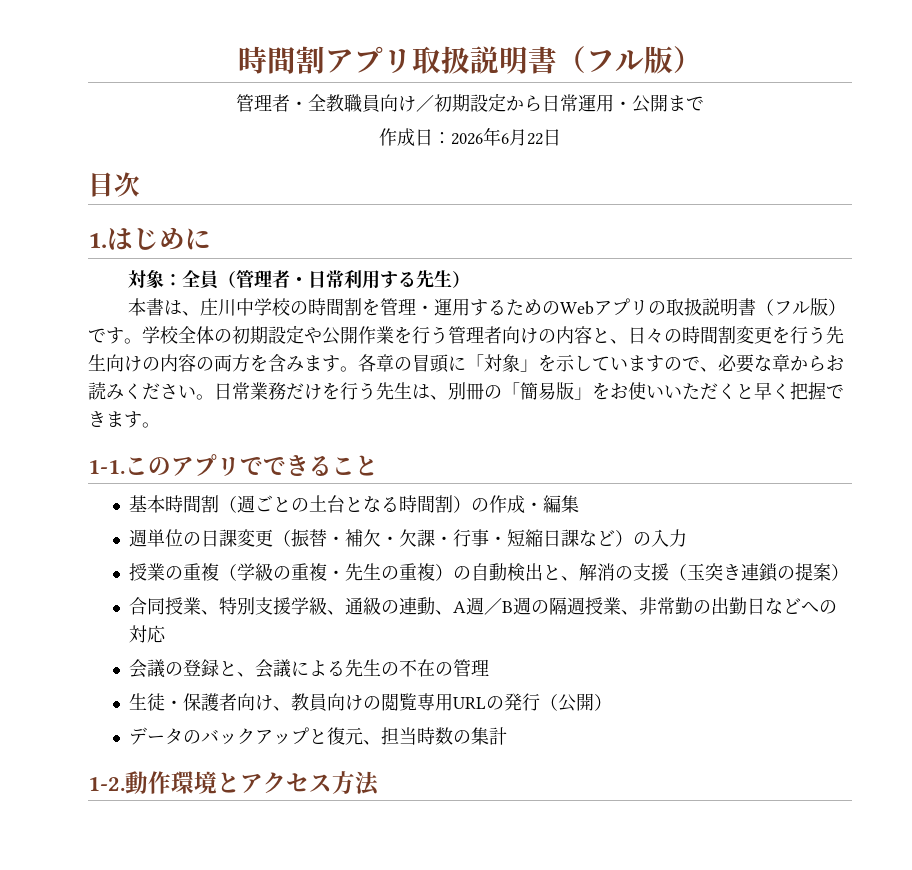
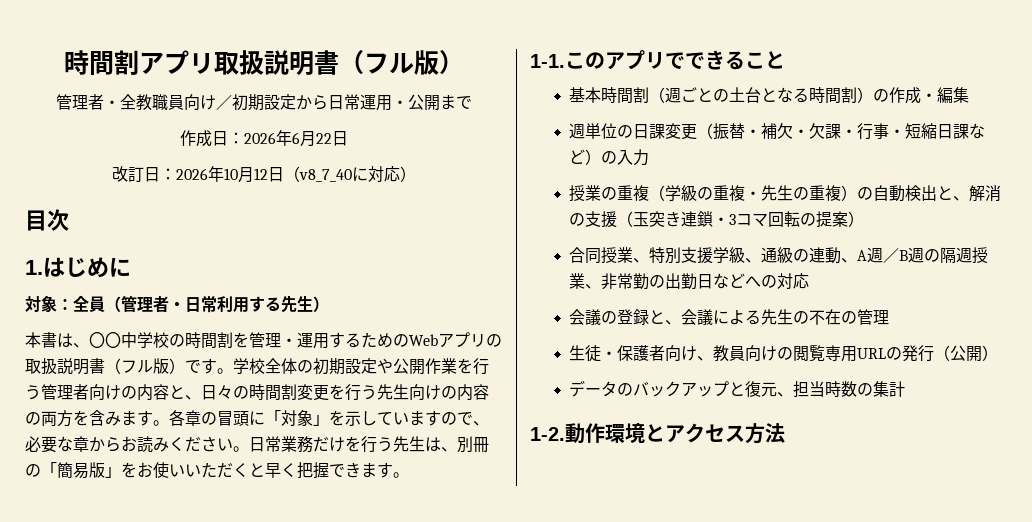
+ 改訂日：2026年10月12日（v8_7_40に対応）
- 本書は、庄川中学校の時間割を管理・運用するためのWebアプリの取扱説明書（フル版）です。
+ 本書は、〇〇中学校の時間割を管理・運用するためのWebアプリの取扱説明書（フル版）です。
- 授業の重複（学級の重複・先生の重複）の自動検出と、解消の支援（玉突き連鎖の提案）
+ 授業の重複（学級の重複・先生の重複）の自動検出と、解消の支援（玉突き連鎖・3コマ回転の提案）

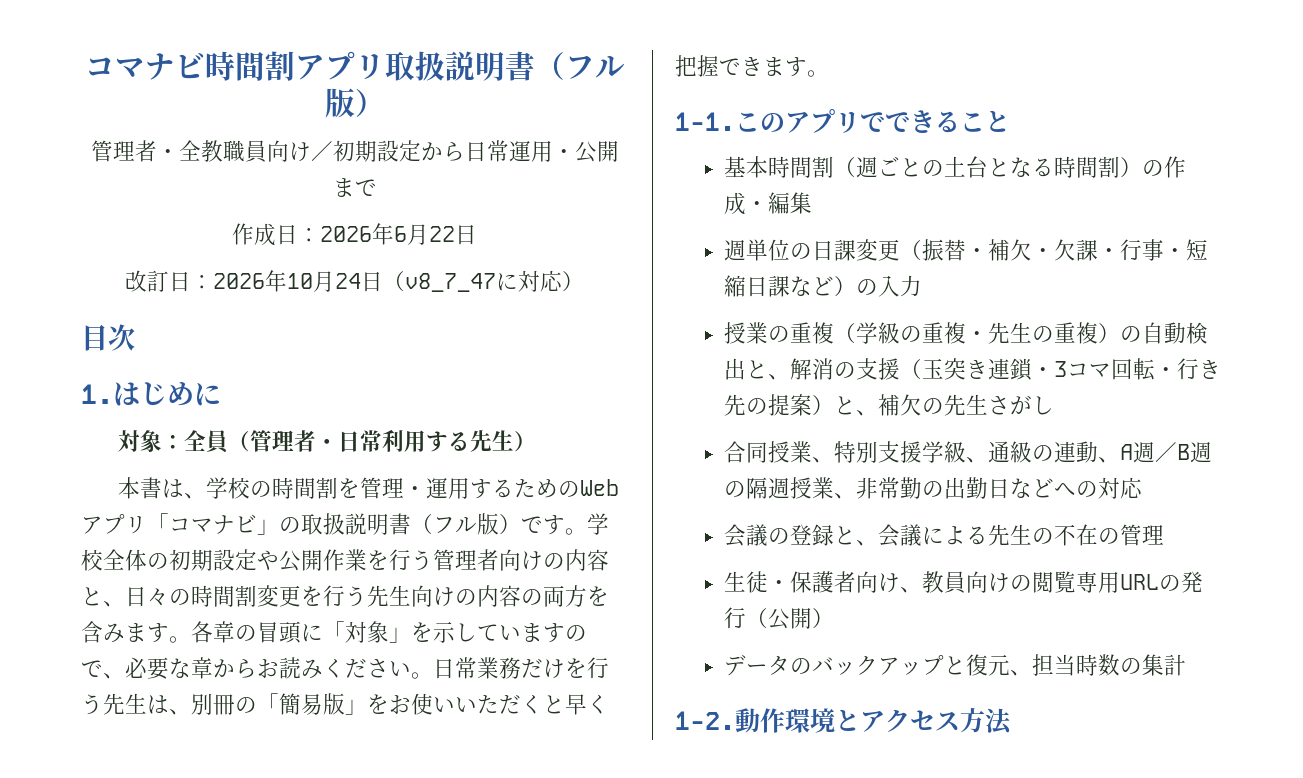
- 時間割アプリ取扱説明書（フル版）
+ コマナビ時間割アプリ取扱説明書（フル版）
- 改訂日：2026年10月12日（v8_7_40に対応）
+ 改訂日：2026年10月24日（v8_7_47に対応）
- 本書は、〇〇中学校の時間割を管理・運用するためのWebアプリの取扱説明書（フル版）です。
+ 本書は、学校の時間割を管理・運用するためのWebアプリ「コマナビ」の取扱説明書（フル版）です。
- 授業の重複（学級の重複・先生の重複）の自動検出と、解消の支援（玉突き連鎖・3コマ回転の提案）
+ 授業の重複（学級の重複・先生の重複）の自動検出と、解消の支援（玉突き連鎖・3コマ回転・行き先の提案）と、補欠の先生さがし

